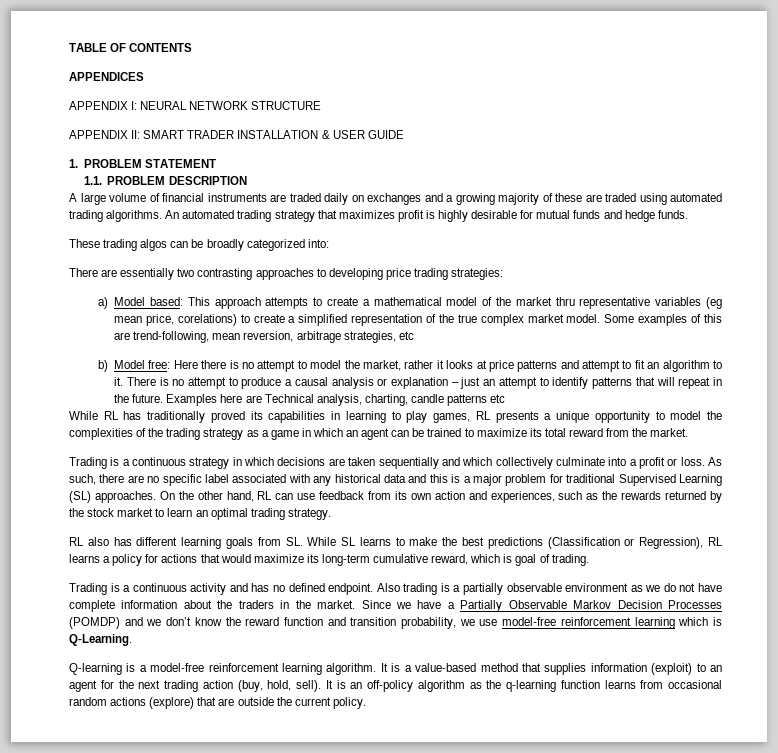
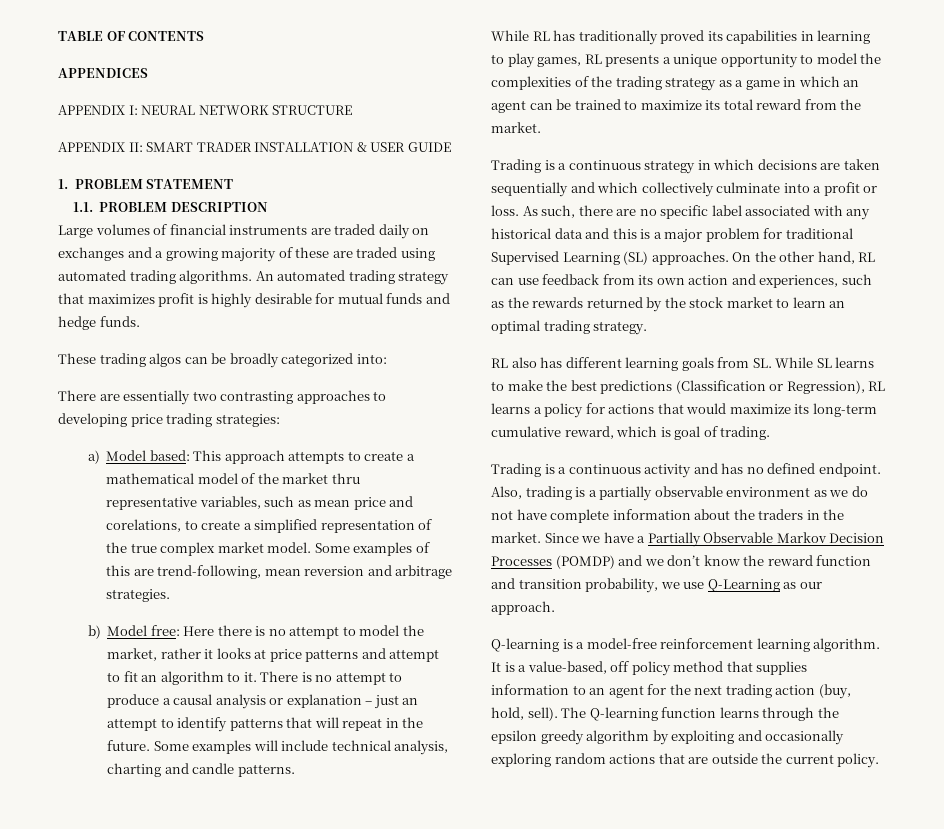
- A large volume of financial instruments are traded daily on exchanges and a growing majority of these are traded using automated trading algorithms.
+ Large volumes of financial instruments are traded daily on exchanges and a growing majority of these are traded using automated trading algorithms.
- a) Model based: This approach attempts to create a mathematical model of the market thru representative variables (eg mean price, corelations) to create a simplified representation of the true complex market model.
+ a) Model based: This approach attempts to create a mathematical model of the market thru representative variables, such as mean price and corelations, to create a simplified representation of the true complex market model.
- Some examples of this are trend-following, mean reversion, arbitrage strategies, etc
+ Some examples of this are trend-following, mean reversion and arbitrage strategies.
- Examples here are Technical analysis, charting, candle patterns etc
+ Some examples will include technical analysis, charting and candle patterns.
- Also trading is a partially observable environment as we do not have complete information about the traders in the market.
+ Also, trading is a partially observable environment as we do not have complete information about the traders in the market.
- Since we have a Partially Observable Markov Decision Processes (POMDP) and we don’t know the reward function and transition probability, we use model-free reinforcement learning which is Q-Learning.
+ Since we have a Partially Observable Markov Decision Processes (POMDP) and we don’t know the reward function and transition probability, we use Q-Learning as our approach.
- It is a value-based method that supplies information (exploit) to an agent for the next trading action (buy, hold, sell).
+ It is a value-based, off policy method that supplies information to an agent for the next trading action (buy, hold, sell).
- It is an off-policy algorithm as the q-learning function learns from occasional random actions (explore) that are outside the current policy.
+ The Q-learning function learns through the epsilon greedy algorithm by exploiting and occasionally exploring random actions that are outside the current policy.

